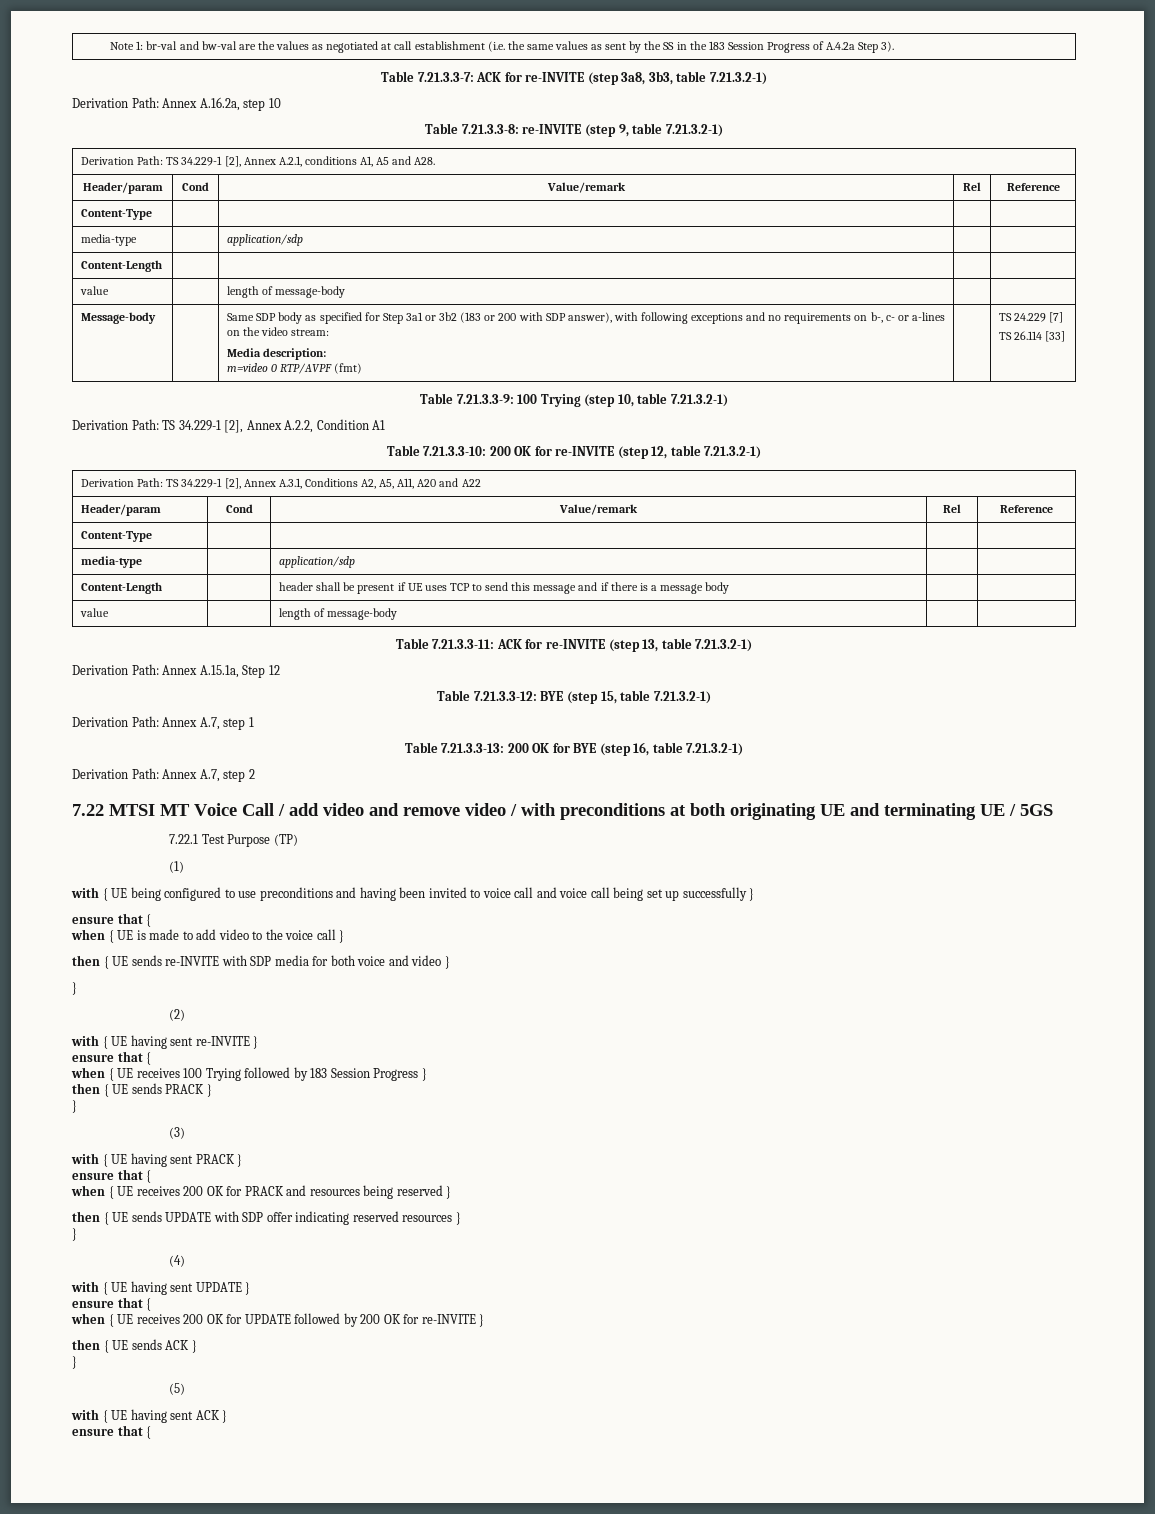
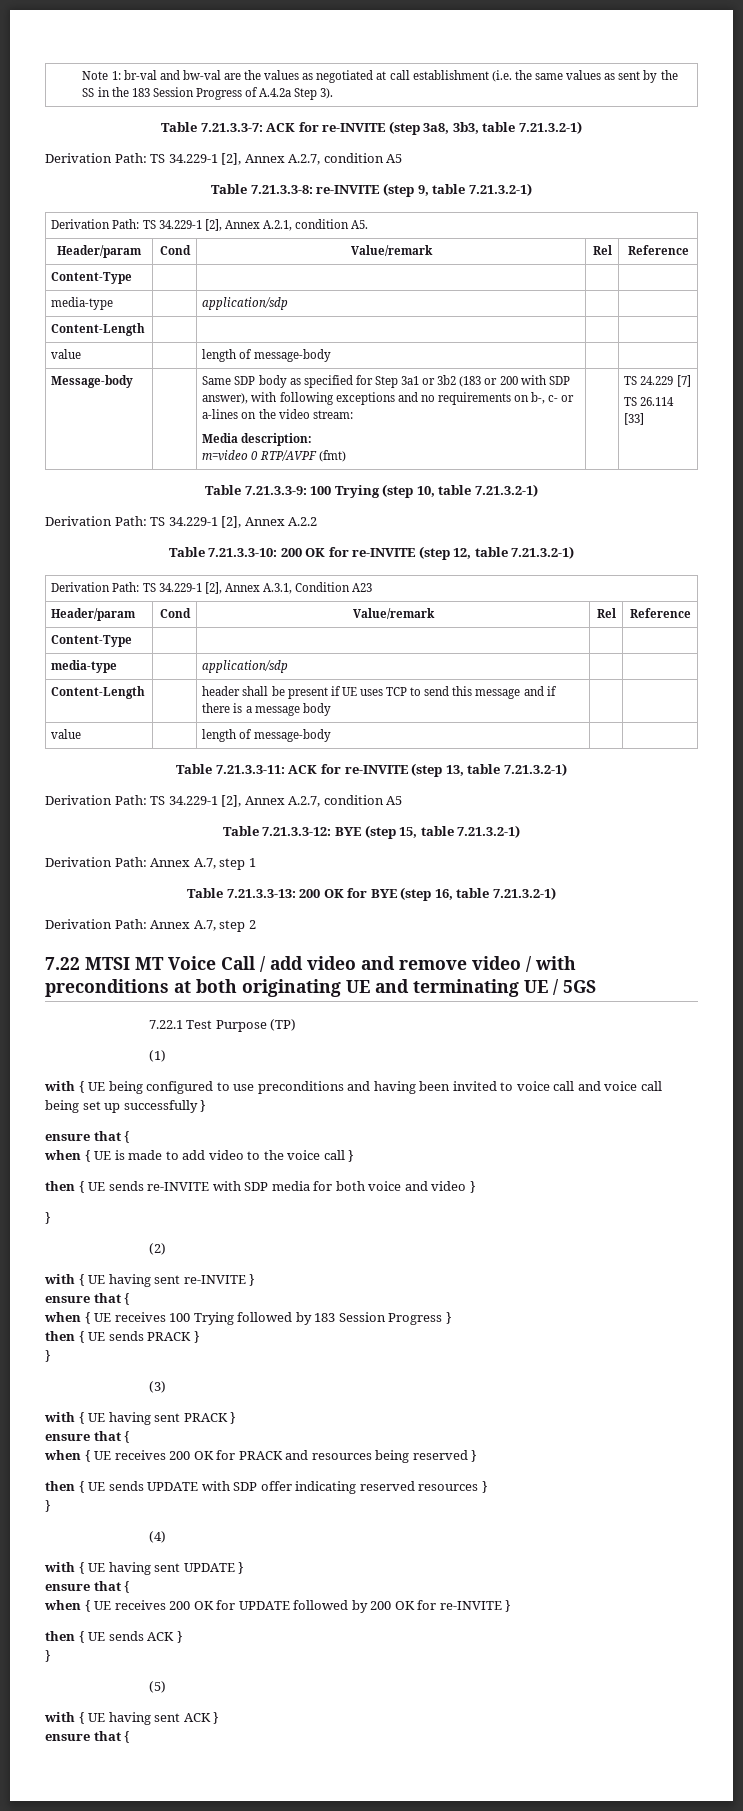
  Table 7.21.3.3-7: ACK for re-INVITE (step 3a8, 3b3, table 7.21.3.2-1)
- Derivation Path: Annex A.16.2a, step 10
+ Derivation Path: TS 34.229-1 [2], Annex A.2.7, condition A5
- Derivation Path: TS 34.229-1 [2], Annex A.2.1, conditions A1, A5 and A28.
+ Derivation Path: TS 34.229-1 [2], Annex A.2.1, condition A5.
- Derivation Path: TS 34.229-1 [2], Annex A.2.2, Condition A1
+ Derivation Path: TS 34.229-1 [2], Annex A.2.2
- Derivation Path: TS 34.229-1 [2], Annex A.3.1, Conditions A2, A5, A11, A20 and A22
+ Derivation Path: TS 34.229-1 [2], Annex A.3.1, Condition A23
  Table 7.21.3.3-11: ACK for re-INVITE (step 13, table 7.21.3.2-1)
- Derivation Path: Annex A.15.1a, Step 12
+ Derivation Path: TS 34.229-1 [2], Annex A.2.7, condition A5

